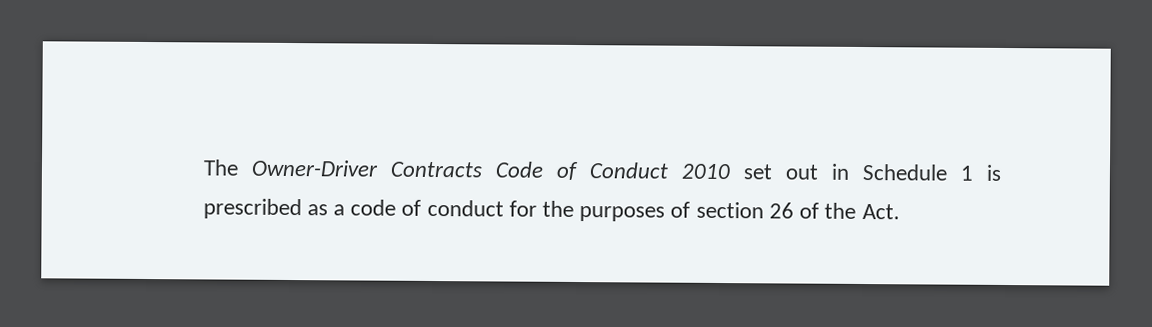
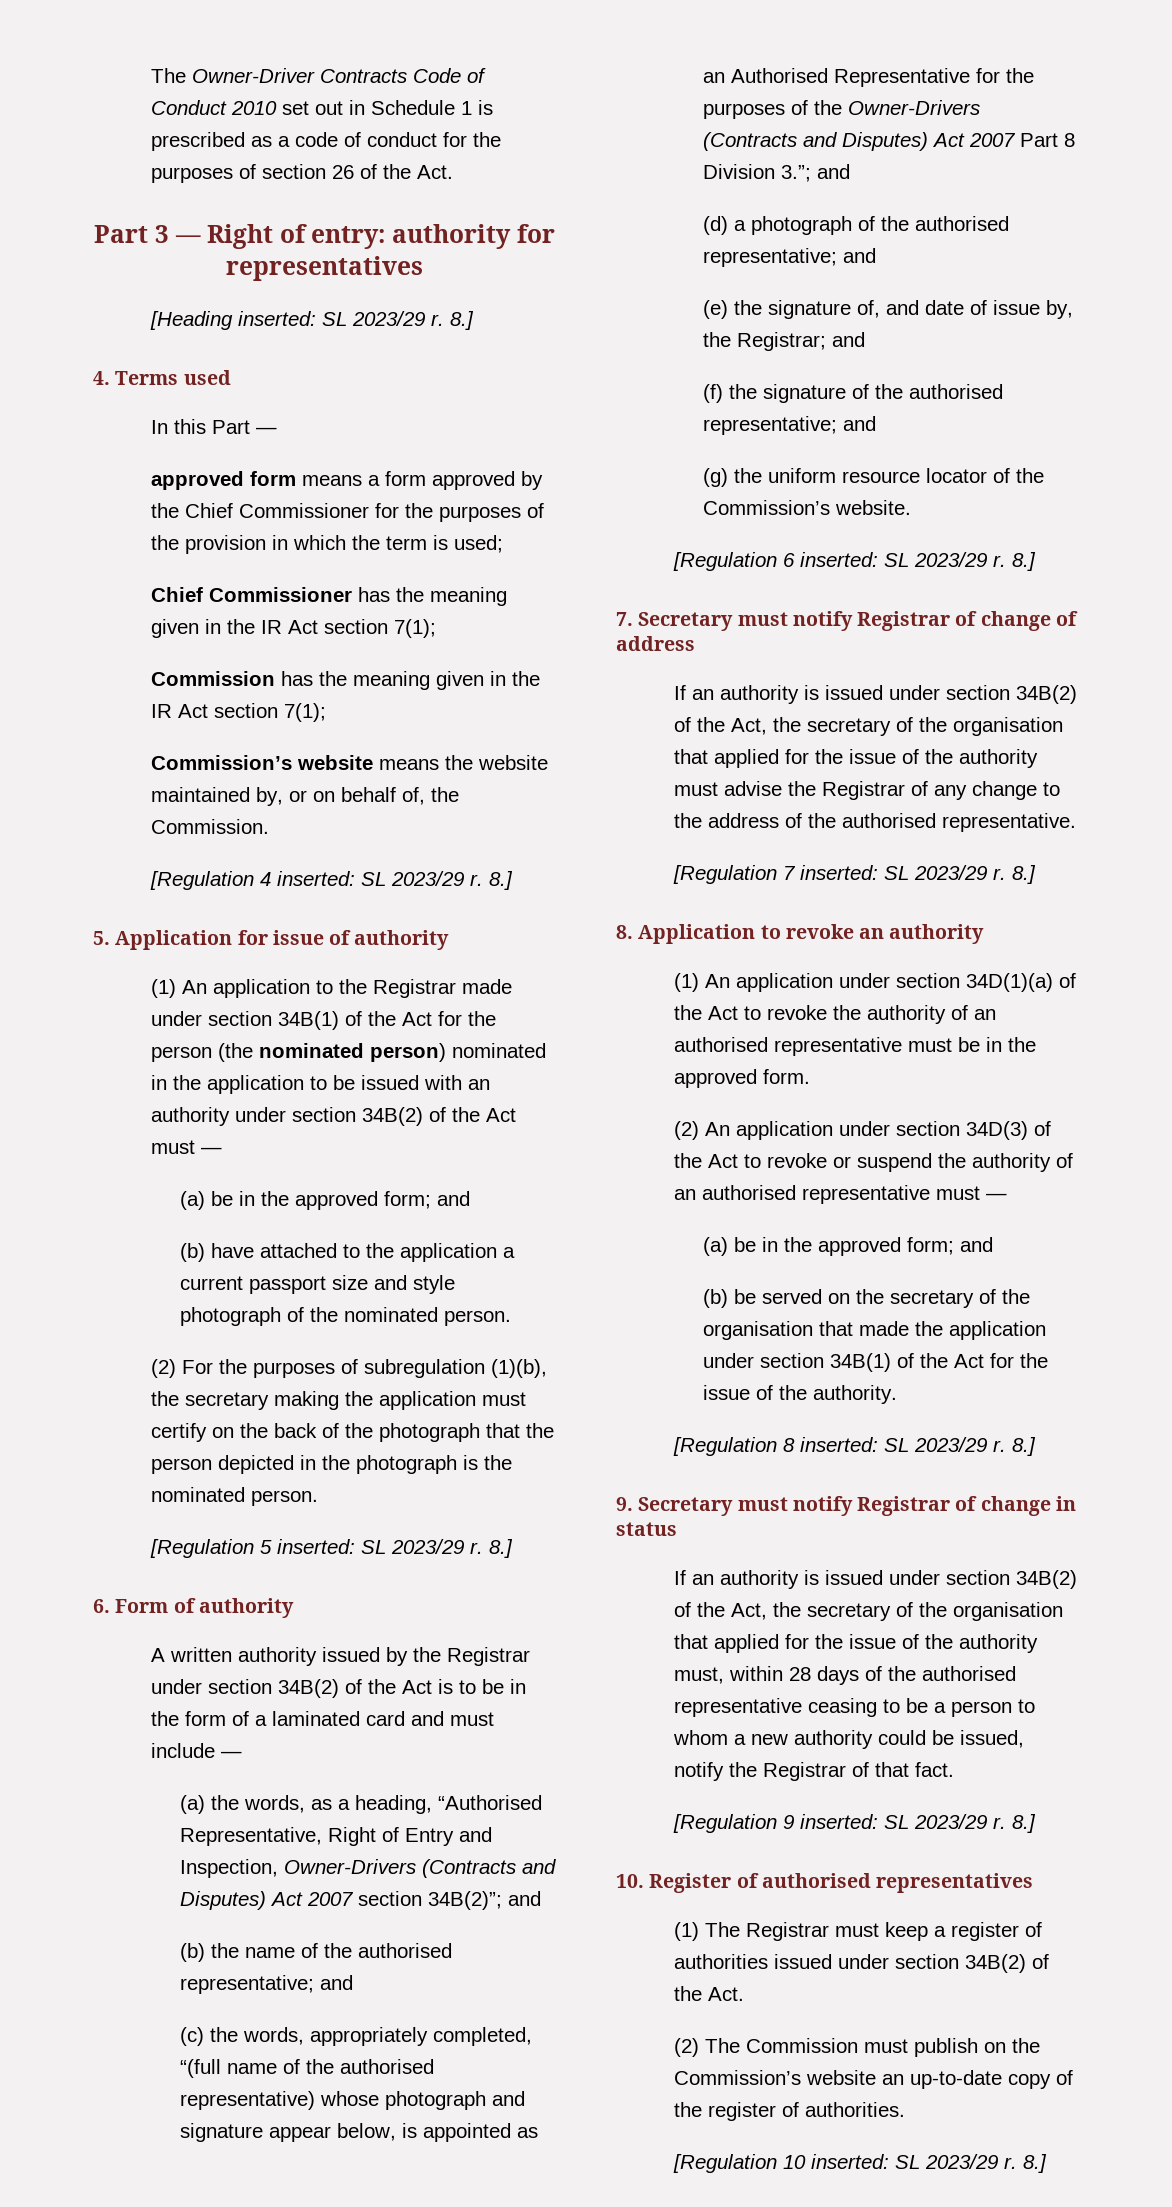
+ Part 3 — Right of entry: authority for representatives
+ [Heading inserted: SL 2023/29 r. 8.]
+ 4. Terms used
+ In this Part —
+ approved form means a form approved by the Chief Commissioner for the purposes of the provision in which the term is used;
+ Chief Commissioner has the meaning given in the IR Act section 7(1);
+ Commission has the meaning given in the IR Act section 7(1);
+ Commission’s website means the website maintained by, or on behalf of, the Commission.
+ [Regulation 4 inserted: SL 2023/29 r. 8.]
+ 5. Application for issue of authority
+ (1) An application to the Registrar made under section 34B(1) of the Act for the person (the nominated person) nominated in the application to be issued with an authority under section 34B(2) of the Act must —
+ (a) be in the approved form; and
+ (b) have attached to the application a current passport size and style photograph of the nominated person.
+ (2) For the purposes of subregulation (1)(b), the secretary making the application must certify on the back of the photograph that the person depicted in the photograph is the nominated person.
+ [Regulation 5 inserted: SL 2023/29 r. 8.]
+ 6. Form of authority
+ A written authority issued by the Registrar under section 34B(2) of the Act is to be in the form of a laminated card and must include —
+ (a) the words, as a heading, “Authorised Representative, Right of Entry and Inspection, Owner-Drivers (Contracts and Disputes) Act 2007 section 34B(2)”; and
+ (b) the name of the authorised representative; and
+ (c) the words, appropriately completed, “(full name of the authorised representative) whose photograph and signature appear below, is appointed as an Authorised Representative for the purposes of the Owner-Drivers (Contracts and Disputes) Act 2007 Part 8 Division 3.”; and
+ (d) a photograph of the authorised representative; and
+ (e) the signature of, and date of issue by, the Registrar; and
+ (f) the signature of the authorised representative; and
+ (g) the uniform resource locator of the Commission’s website.
+ [Regulation 6 inserted: SL 2023/29 r. 8.]
+ 7. Secretary must notify Registrar of change of address
+ If an authority is issued under section 34B(2) of the Act, the secretary of the organisation that applied for the issue of the authority must advise the Registrar of any change to the address of the authorised representative.
+ [Regulation 7 inserted: SL 2023/29 r. 8.]
+ 8. Application to revoke an authority
+ (1) An application under section 34D(1)(a) of the Act to revoke the authority of an authorised representative must be in the approved form.
+ (2) An application under section 34D(3) of the Act to revoke or suspend the authority of an authorised representative must —
+ (a) be in the approved form; and
+ (b) be served on the secretary of the organisation that made the application under section 34B(1) of the Act for the issue of the authority.
+ [Regulation 8 inserted: SL 2023/29 r. 8.]
+ 9. Secretary must notify Registrar of change in status
+ If an authority is issued under section 34B(2) of the Act, the secretary of the organisation that applied for the issue of the authority must, within 28 days of the authorised representative ceasing to be a person to whom a new authority could be issued, notify the Registrar of that fact.
+ [Regulation 9 inserted: SL 2023/29 r. 8.]
+ 10. Register of authorised representatives
+ (1) The Registrar must keep a register of authorities issued under section 34B(2) of the Act.
+ (2) The Commission must publish on the Commission’s website an up-to-date copy of the register of authorities.
+ [Regulation 10 inserted: SL 2023/29 r. 8.]

